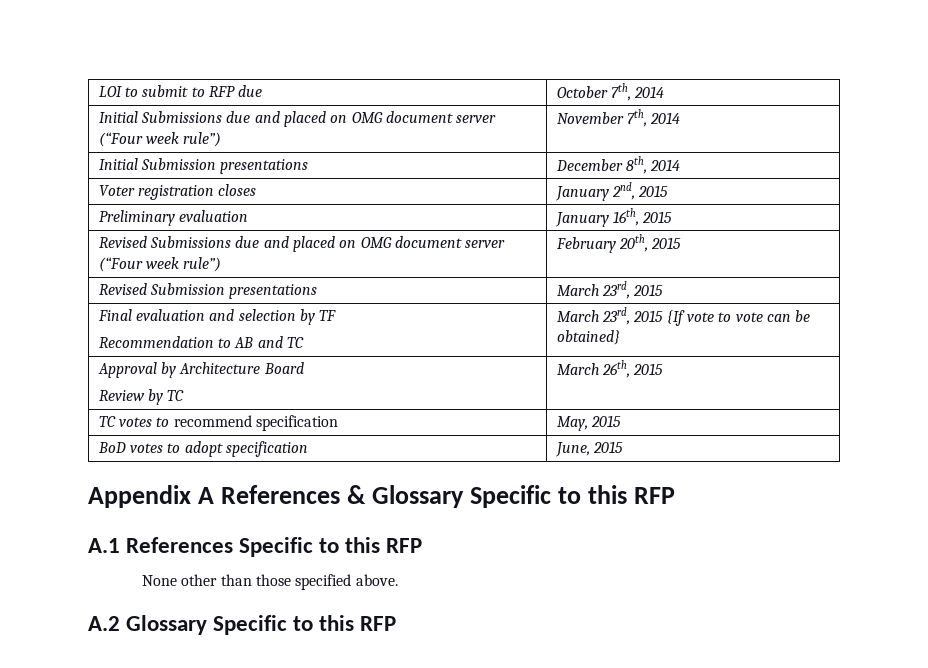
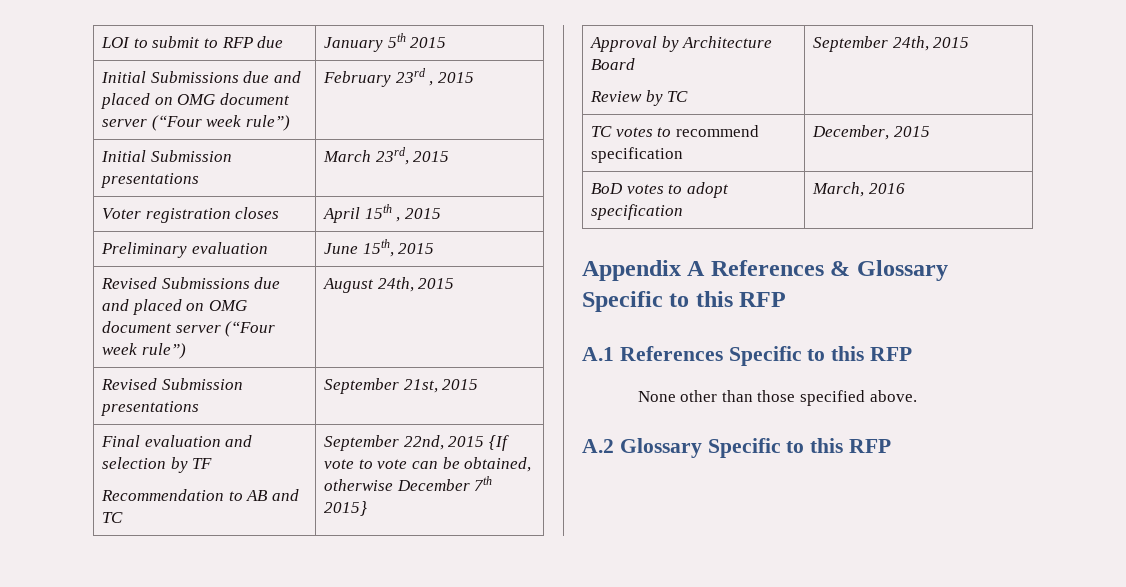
- LOI to submit to RFP due | October 7th, 2014
+ LOI to submit to RFP due | January 5th 2015
- Initial Submissions due and placed on OMG document server (“Four week rule”) | November 7th, 2014
+ Initial Submissions due and placed on OMG document server (“Four week rule”) | February 23rd , 2015
- Initial Submission presentations | December 8th, 2014
+ Initial Submission presentations | March 23rd, 2015
- Voter registration closes | January 2nd, 2015
+ Voter registration closes | April 15th , 2015
- Preliminary evaluation | January 16th, 2015
+ Preliminary evaluation | June 15th, 2015
- Revised Submissions due and placed on OMG document server (“Four week rule”) | February 20th, 2015
+ Revised Submissions due and placed on OMG document server (“Four week rule”) | August 24th, 2015
- Revised Submission presentations | March 23rd, 2015
+ Revised Submission presentations | September 21st, 2015
  Final evaluation and selection by TF
- Recommendation to AB and TC | March 23rd, 2015 {If vote to vote can be obtained}
+ Recommendation to AB and TC | September 22nd, 2015 {If vote to vote can be obtained, otherwise December 7th 2015}
  Approval by Architecture Board
- Review by TC | March 26th, 2015
+ Review by TC | September 24th, 2015
- TC votes to recommend specification | May, 2015
+ TC votes to recommend specification | December, 2015
- BoD votes to adopt specification | June, 2015
+ BoD votes to adopt specification | March, 2016

